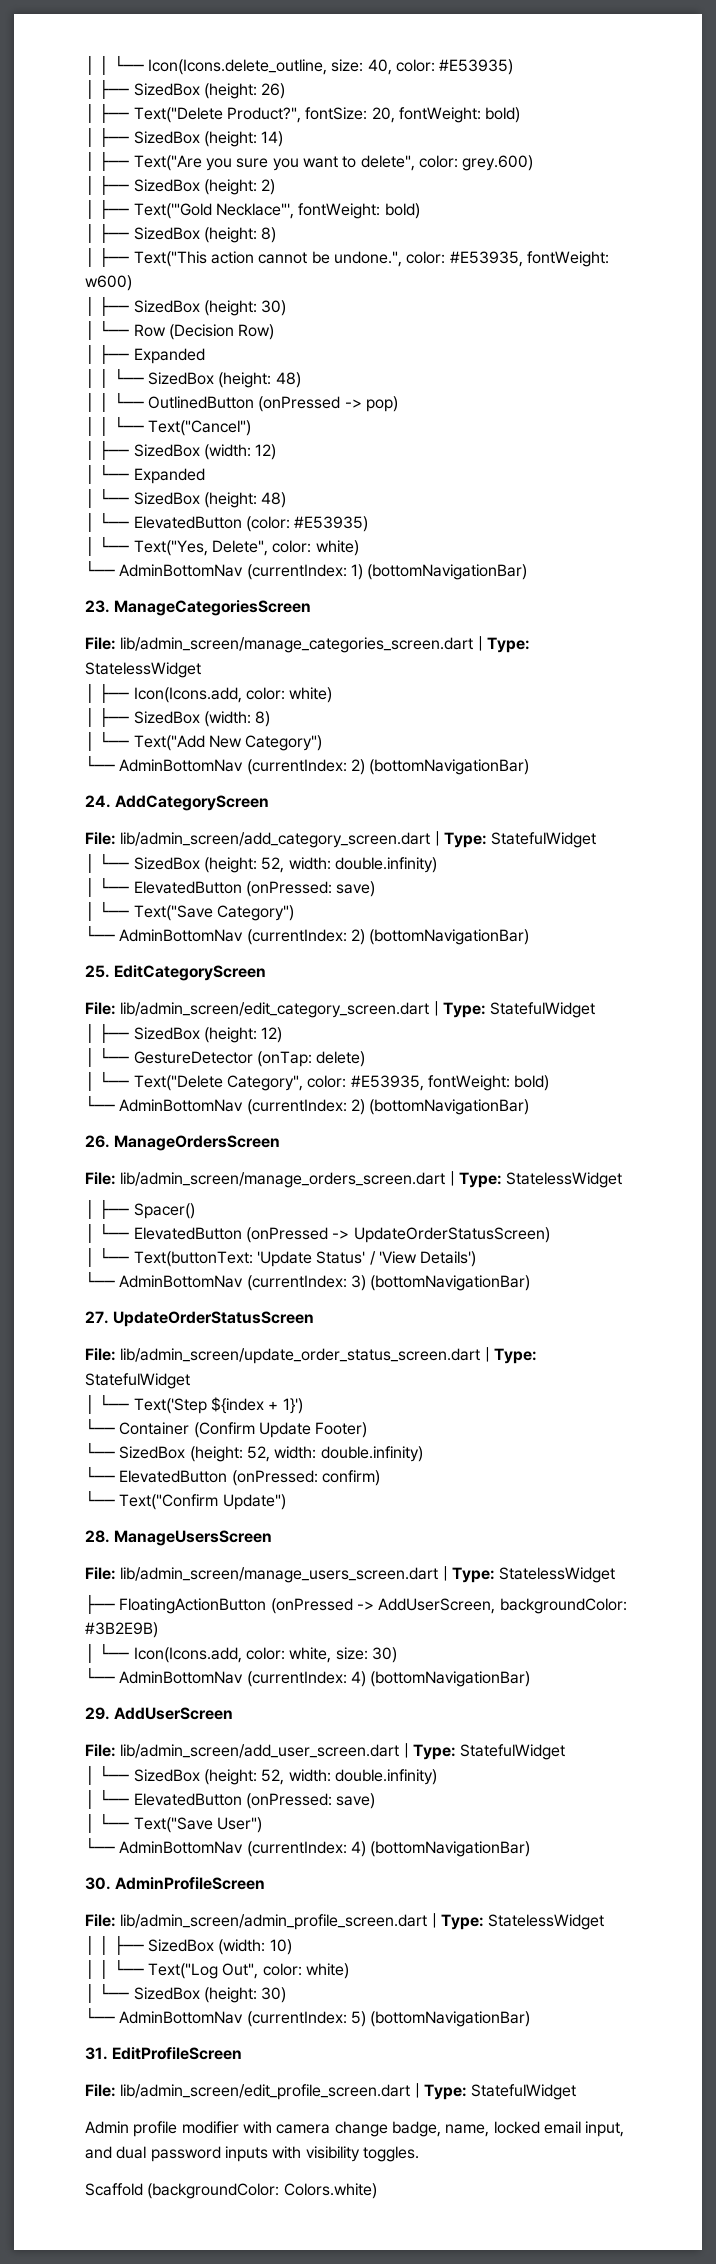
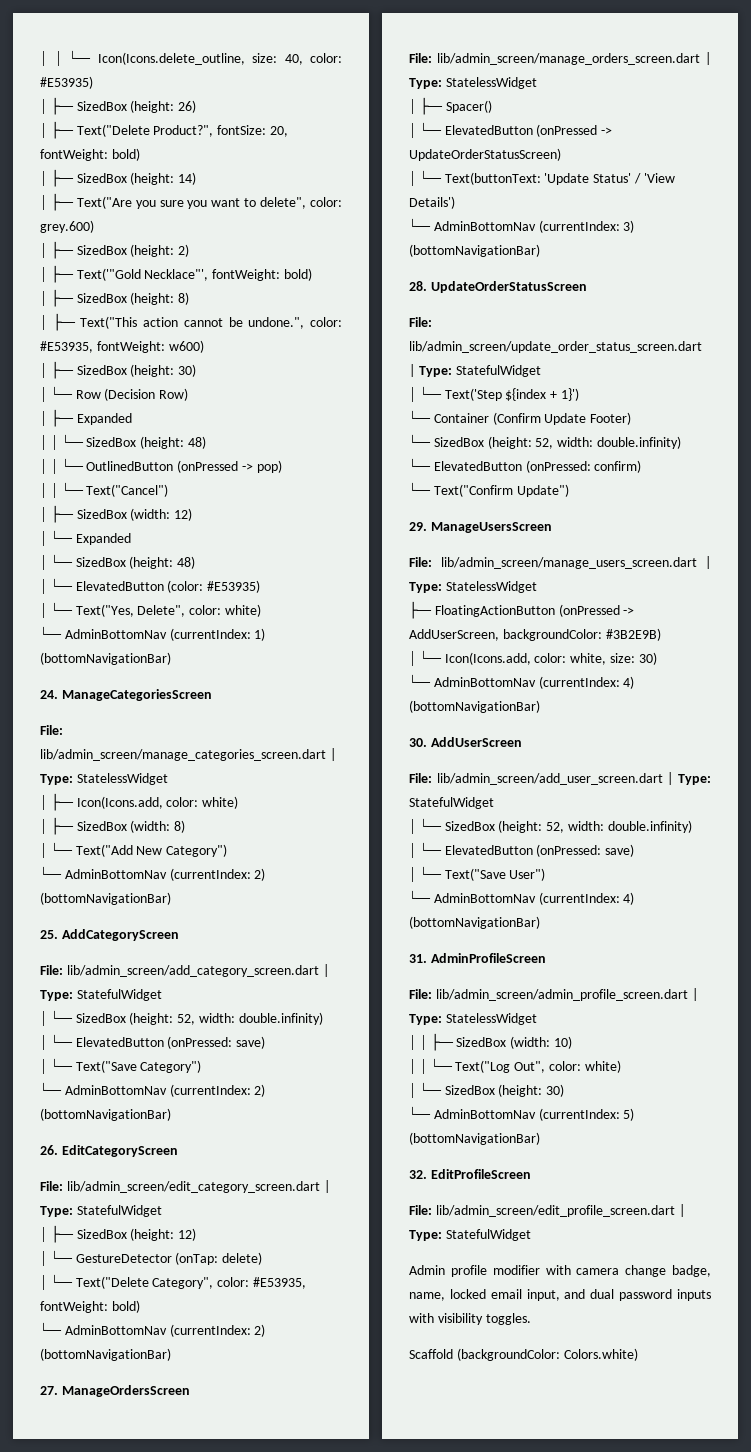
- 23. ManageCategoriesScreen
+ 24. ManageCategoriesScreen
- 24. AddCategoryScreen
+ 25. AddCategoryScreen
- 25. EditCategoryScreen
+ 26. EditCategoryScreen
- 26. ManageOrdersScreen
+ 27. ManageOrdersScreen
- 27. UpdateOrderStatusScreen
+ 28. UpdateOrderStatusScreen
- 28. ManageUsersScreen
+ 29. ManageUsersScreen
- 29. AddUserScreen
+ 30. AddUserScreen
- 30. AdminProfileScreen
+ 31. AdminProfileScreen
- 31. EditProfileScreen
+ 32. EditProfileScreen

